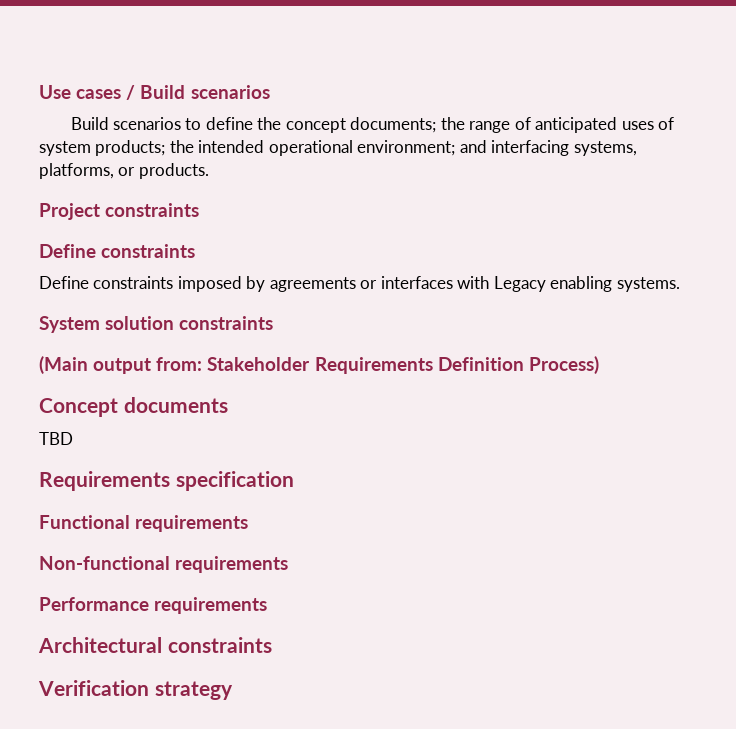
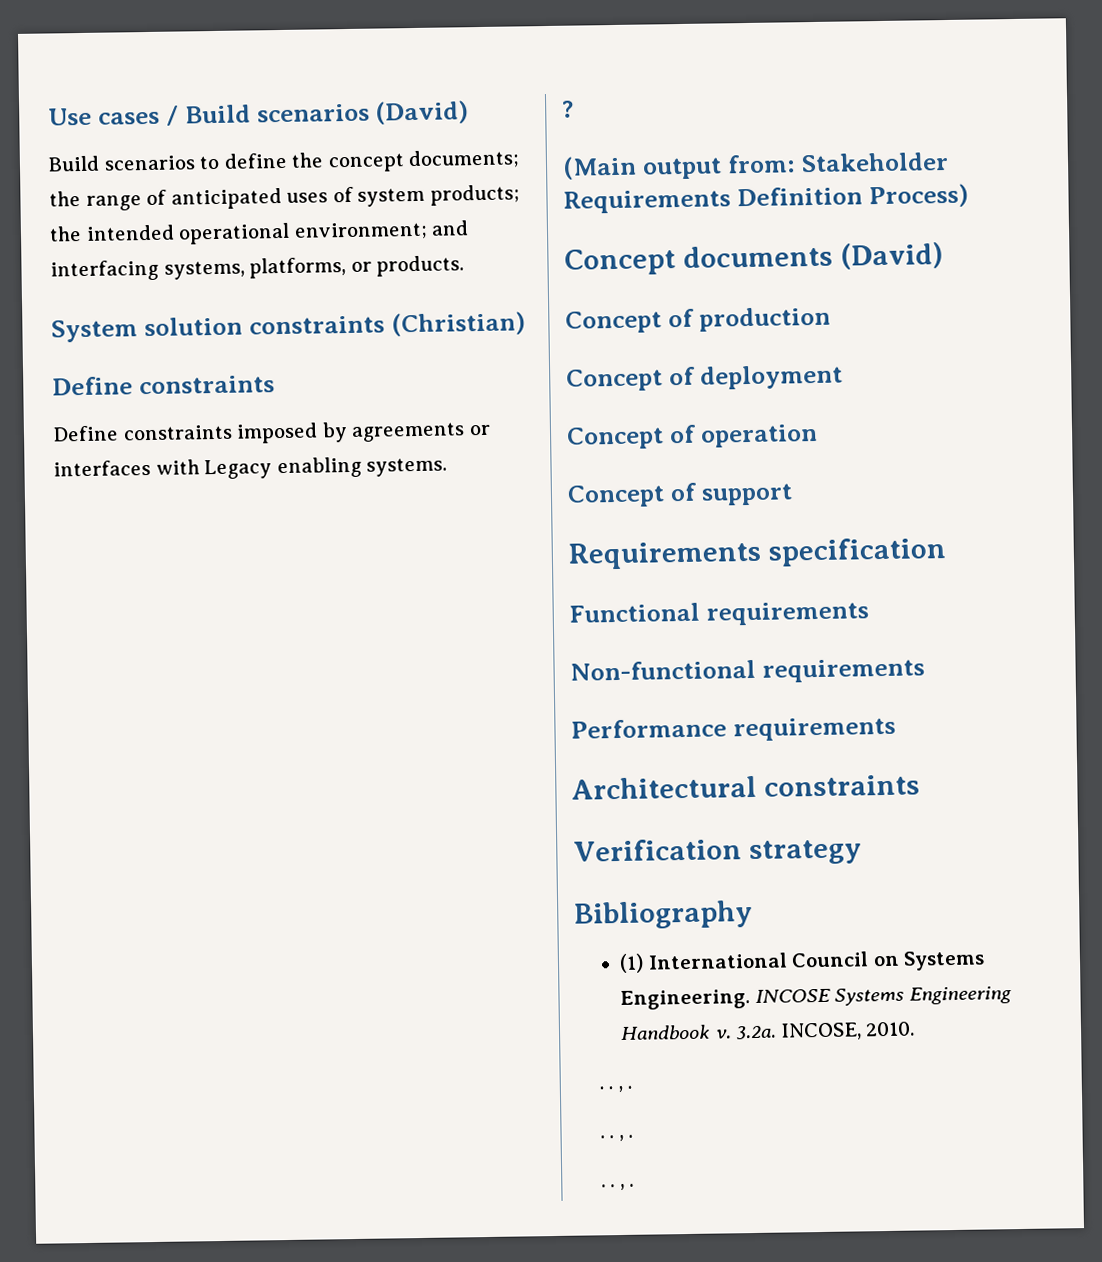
- Use cases / Build scenarios
+ Use cases / Build scenarios (David)
- Project constraints
+ System solution constraints (Christian)
- System solution constraints
+ ?
- Concept documents
- TBD
+ Concept documents (David)
+ Concept of production
+ Concept of deployment
+ Concept of operation
+ Concept of support
+ Bibliography
+ (1) International Council on Systems Engineering. INCOSE Systems Engineering Handbook v. 3.2a. INCOSE, 2010.
+ . . , .
+ . . , .
+ . . , .

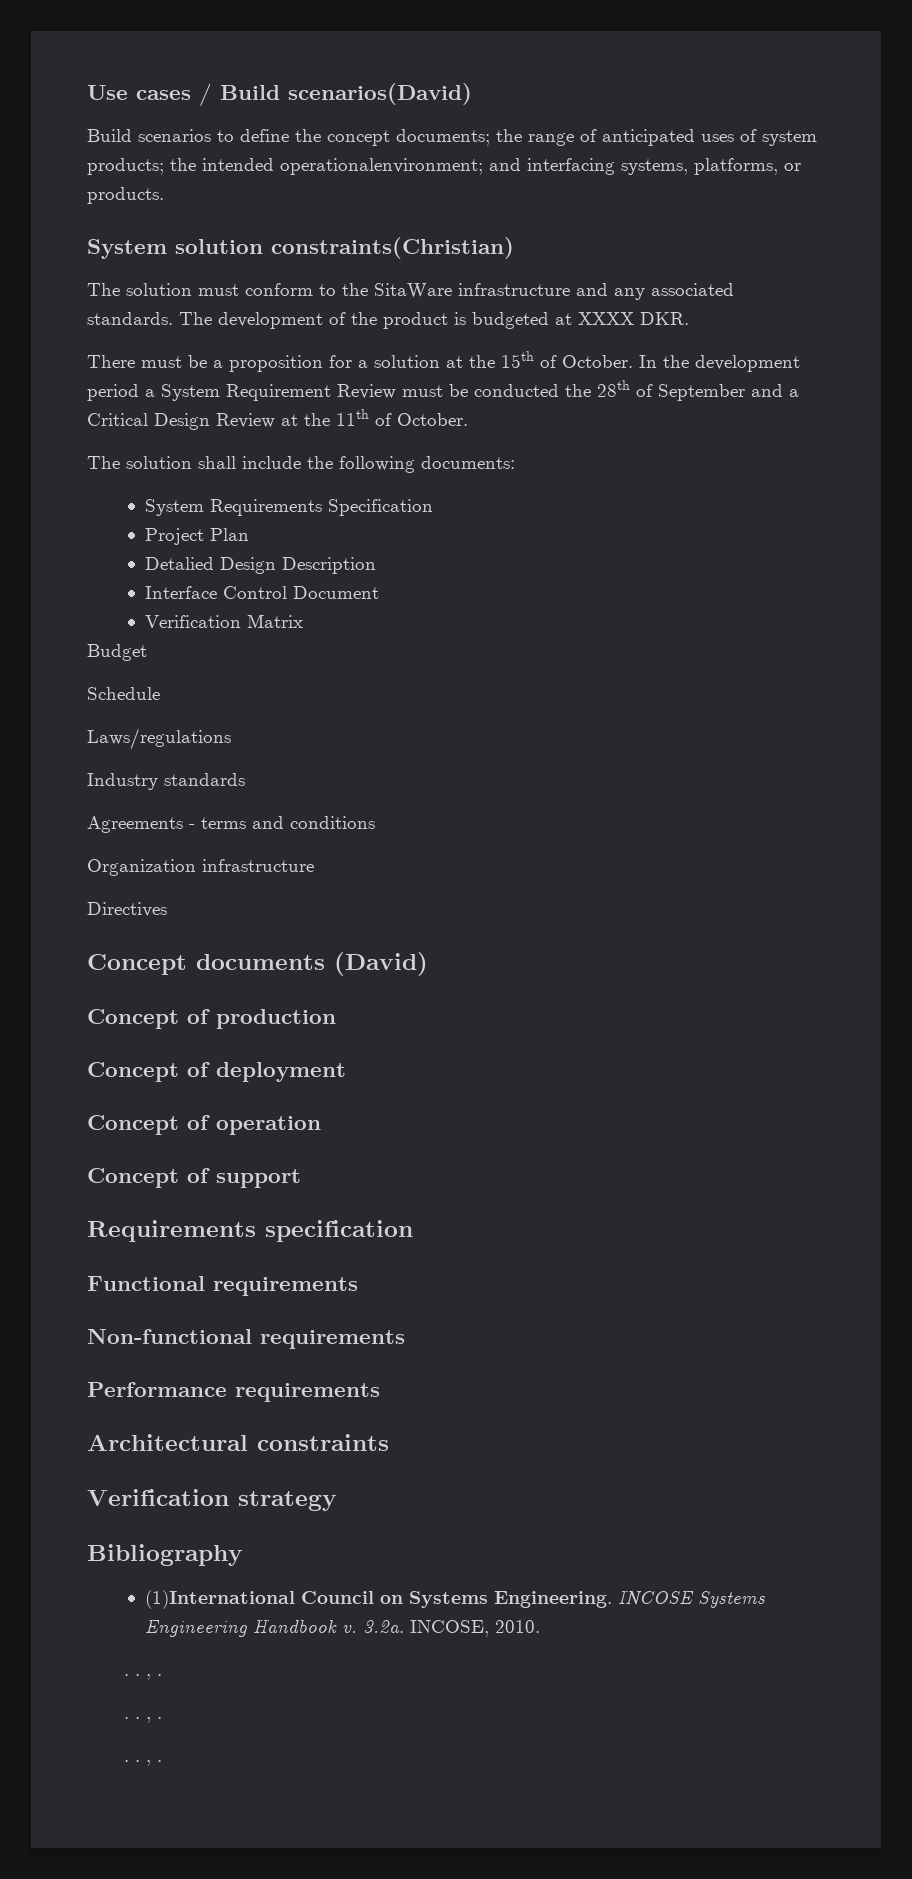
- Use cases / Build scenarios (David)
+ Use cases / Build scenarios(David)
- Build scenarios to define the concept documents; the range of anticipated uses of system products; the intended operational environment; and interfacing systems, platforms, or products.
+ Build scenarios to define the concept documents; the range of anticipated uses of system products; the intended operationalenvironment; and interfacing systems, platforms, or products.
- System solution constraints (Christian)
- Define constraints
- Define constraints imposed by agreements or interfaces with Legacy enabling systems.
- ?
- (Main output from: Stakeholder Requirements Definition Process)
+ System solution constraints(Christian)
+ The solution must conform to the SitaWare infrastructure and any associated standards. The development of the product is budgeted at XXXX DKR.
+ There must be a proposition for a solution at the 15th of October. In the development period a System Requirement Review must be conducted the 28th of September and a Critical Design Review at the 11th of October.
+ The solution shall include the following documents:
+ System Requirements Specification
+ Project Plan
+ Detalied Design Description
+ Interface Control Document
+ Verification Matrix
+ Budget
+ Schedule
+ Laws/regulations
+ Industry standards
+ Agreements - terms and conditions
+ Organization infrastructure
+ Directives
- (1) International Council on Systems Engineering.
+ (1)International Council on Systems Engineering.

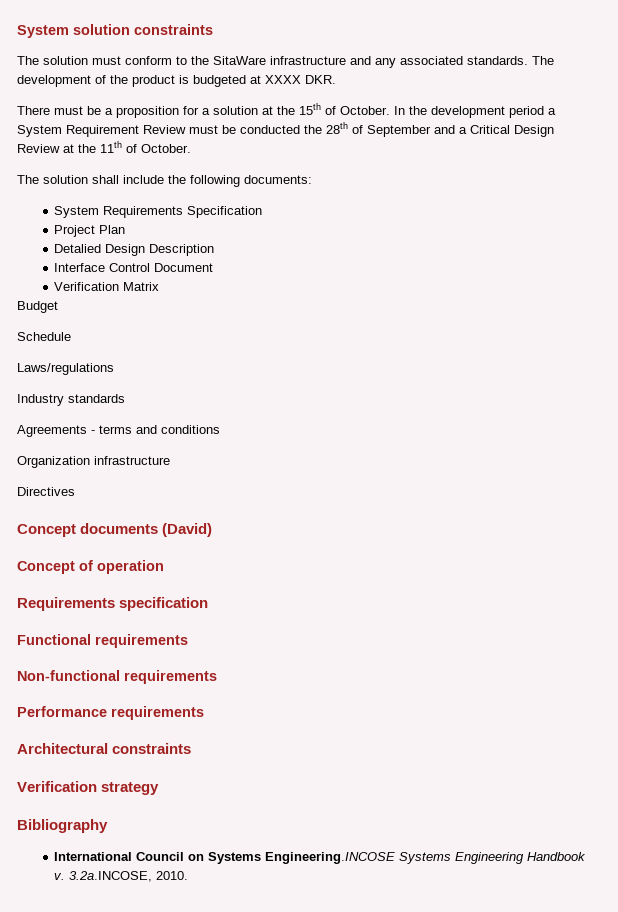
- Use cases / Build scenarios(David)
- Build scenarios to define the concept documents; the range of anticipated uses of system products; the intended operationalenvironment; and interfacing systems, platforms, or products.
- System solution constraints(Christian)
+ System solution constraints
- Concept of production
- Concept of deployment
- Concept of support
- (1)International Council on Systems Engineering. INCOSE Systems Engineering Handbook v.
+ International Council on Systems Engineering.INCOSE Systems Engineering Handbook v.
- 3.2a. INCOSE, 2010.
- . . , .
- . . , .
- . . , .
+ 3.2a.INCOSE, 2010.

